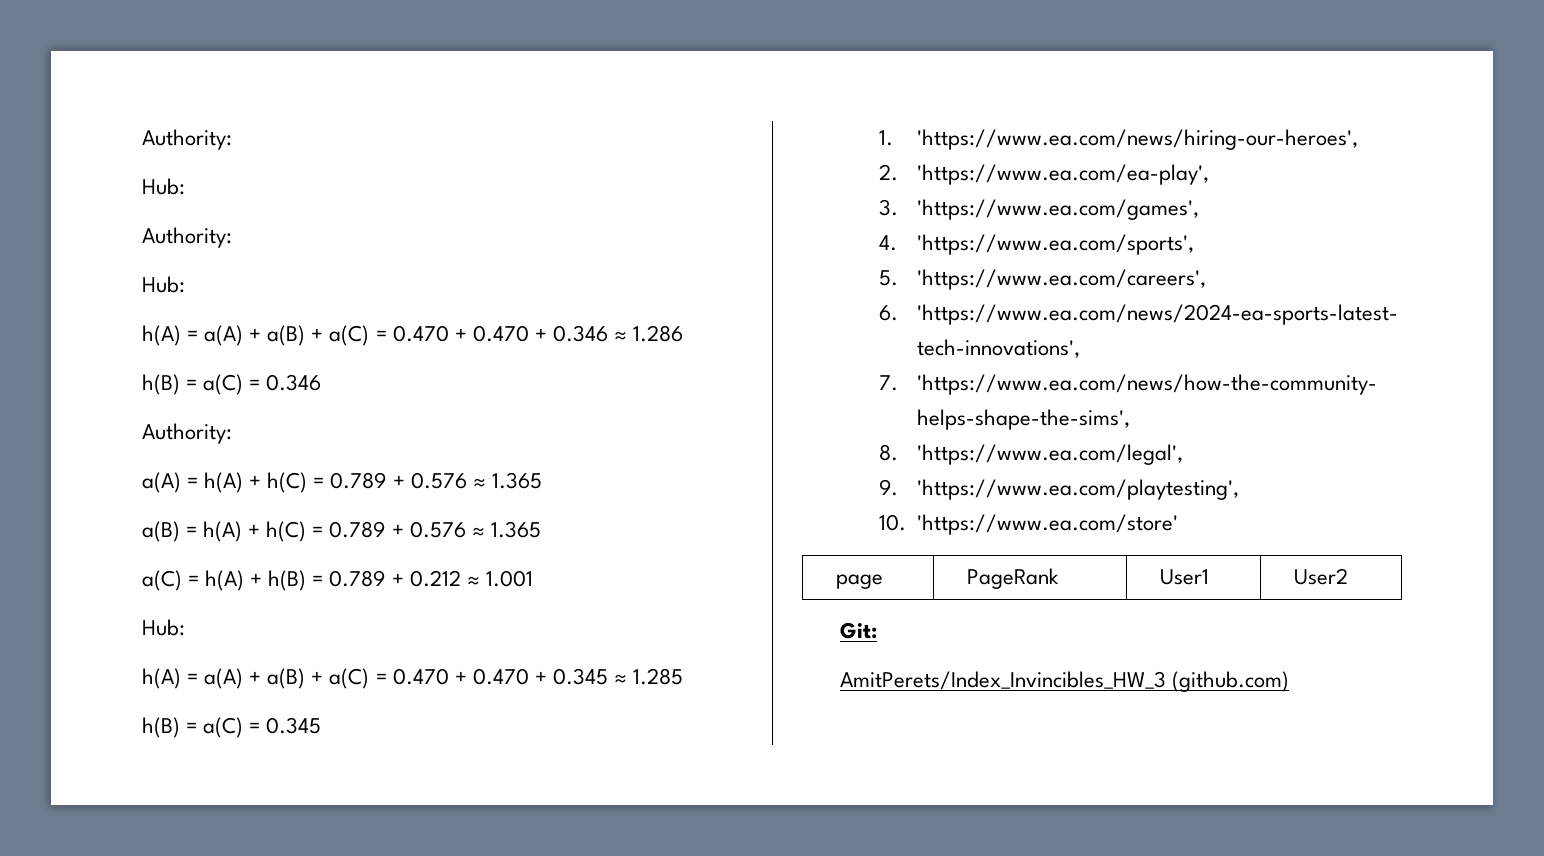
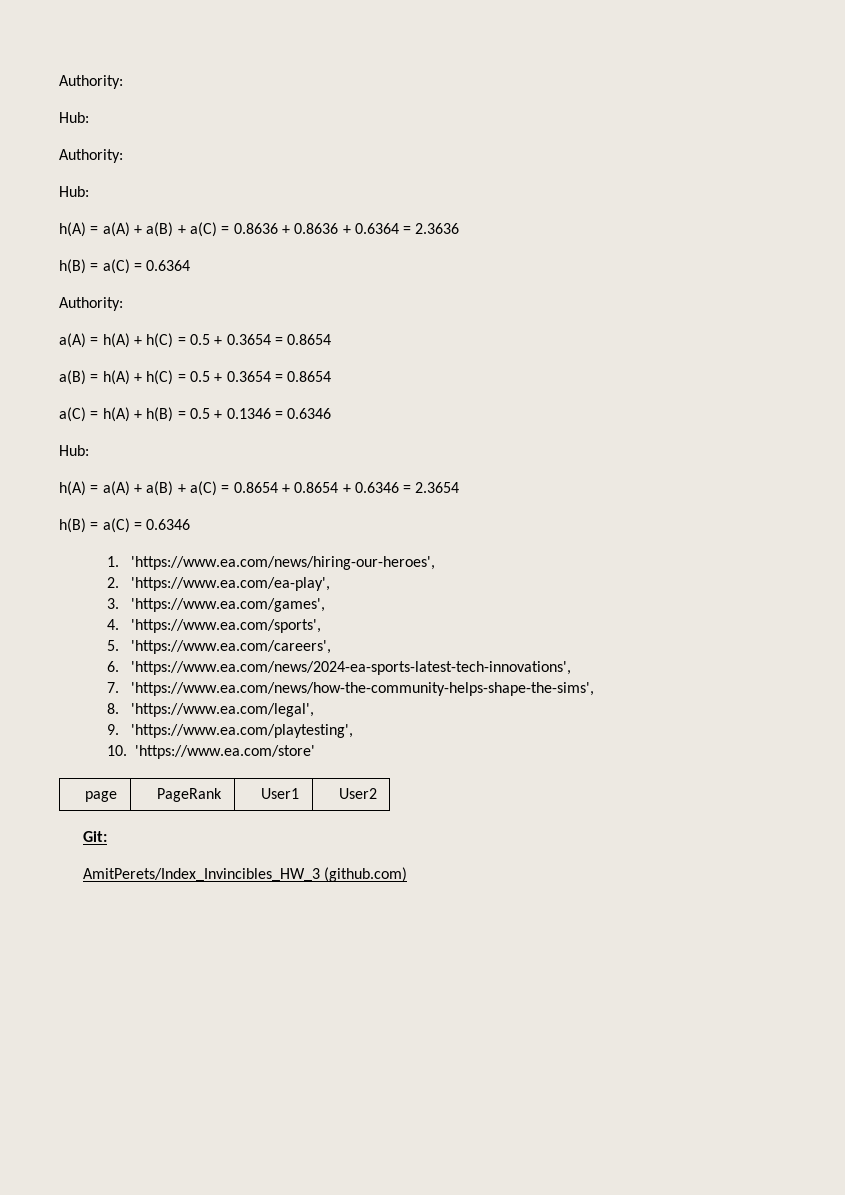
- h(A) = a(A) + a(B) + a(C) = 0.470 + 0.470 + 0.346 ≈ 1.286
- h(B) = a(C) = 0.346
+ h(A) = a(A) + a(B) + a(C) = 0.8636 + 0.8636 + 0.6364 = 2.3636
+ h(B) = a(C) = 0.6364
- a(A) = h(A) + h(C) = 0.789 + 0.576 ≈ 1.365
+ a(A) = h(A) + h(C) = 0.5 + 0.3654 = 0.8654
- a(B) = h(A) + h(C) = 0.789 + 0.576 ≈ 1.365
+ a(B) = h(A) + h(C) = 0.5 + 0.3654 = 0.8654
- a(C) = h(A) + h(B) = 0.789 + 0.212 ≈ 1.001
+ a(C) = h(A) + h(B) = 0.5 + 0.1346 = 0.6346
  Hub:
- h(A) = a(A) + a(B) + a(C) = 0.470 + 0.470 + 0.345 ≈ 1.285
- h(B) = a(C) = 0.345
+ h(A) = a(A) + a(B) + a(C) = 0.8654 + 0.8654 + 0.6346 = 2.3654
+ h(B) = a(C) = 0.6346

